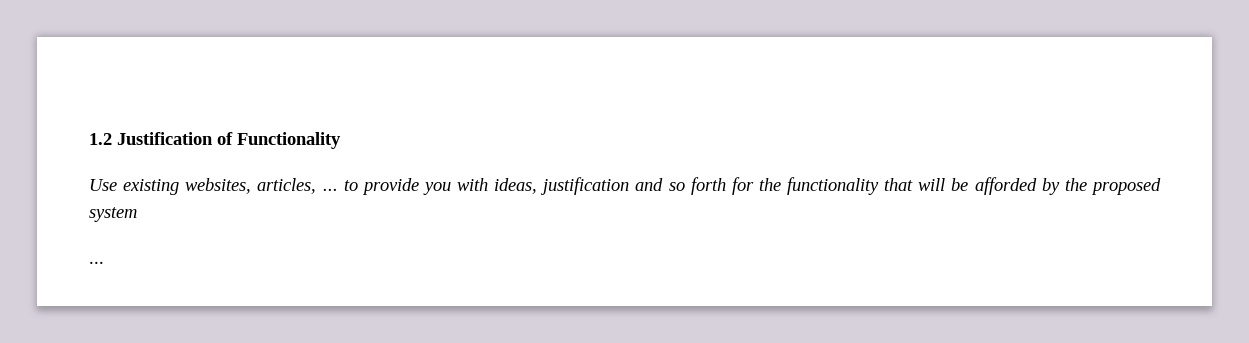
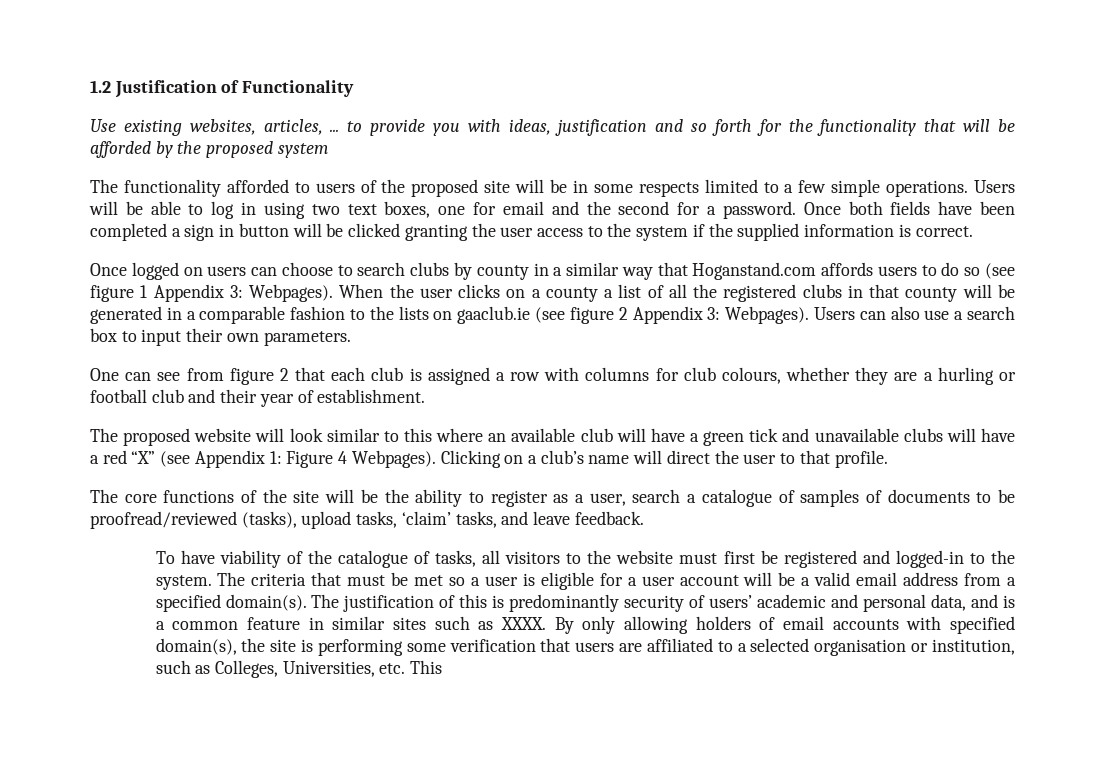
  Use existing websites, articles, ... to provide you with ideas, justification and so forth for the functionality that will be afforded by the proposed system
- ...
+ The functionality afforded to users of the proposed site will be in some respects limited to a few simple operations. Users will be able to log in using two text boxes, one for email and the second for a password. Once both fields have been completed a sign in button will be clicked granting the user access to the system if the supplied information is correct.
+ Once logged on users can choose to search clubs by county in a similar way that Hoganstand.com affords users to do so (see figure 1 Appendix 3: Webpages). When the user clicks on a county a list of all the registered clubs in that county will be generated in a comparable fashion to the lists on gaaclub.ie (see figure 2 Appendix 3: Webpages). Users can also use a search box to input their own parameters.
+ One can see from figure 2 that each club is assigned a row with columns for club colours, whether they are a hurling or football club and their year of establishment.
+ The proposed website will look similar to this where an available club will have a green tick and unavailable clubs will have a red “X” (see Appendix 1: Figure 4 Webpages). Clicking on a club’s name will direct the user to that profile.
+ The core functions of the site will be the ability to register as a user, search a catalogue of samples of documents to be proofread/reviewed (tasks), upload tasks, ‘claim’ tasks, and leave feedback.
+ To have viability of the catalogue of tasks, all visitors to the website must first be registered and logged-in to the system. The criteria that must be met so a user is eligible for a user account will be a valid email address from a specified domain(s). The justification of this is predominantly security of users’ academic and personal data, and is a common feature in similar sites such as XXXX. By only allowing holders of email accounts with specified domain(s), the site is performing some verification that users are affiliated to a selected organisation or institution, such as Colleges, Universities, etc. This

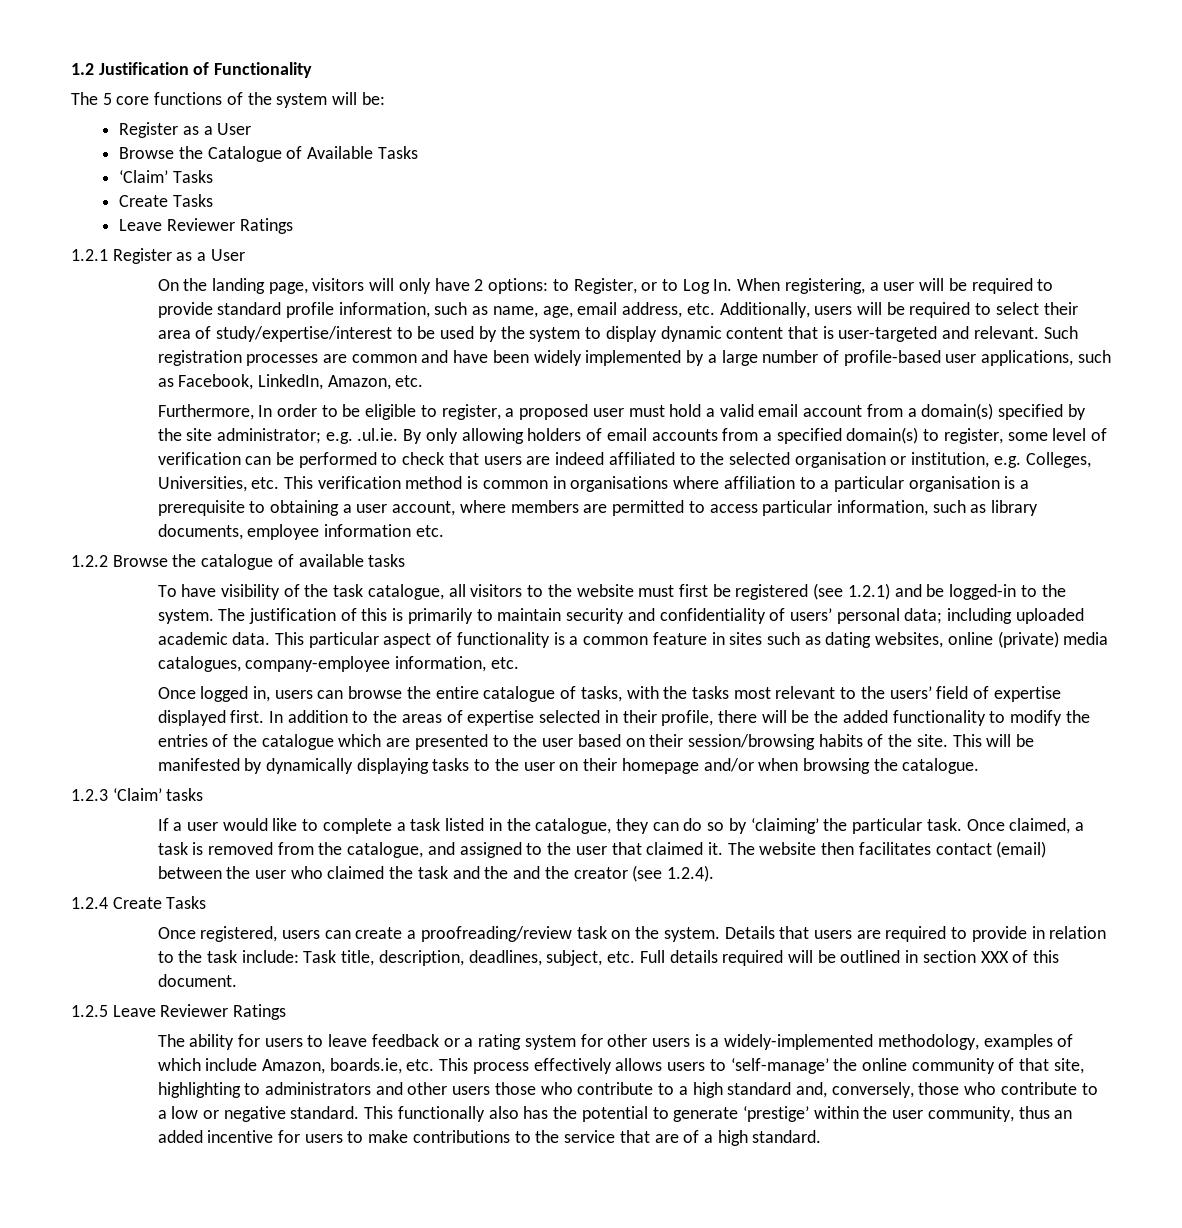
- Use existing websites, articles, ... to provide you with ideas, justification and so forth for the functionality that will be afforded by the proposed system
- The functionality afforded to users of the proposed site will be in some respects limited to a few simple operations. Users will be able to log in using two text boxes, one for email and the second for a password. Once both fields have been completed a sign in button will be clicked granting the user access to the system if the supplied information is correct.
- Once logged on users can choose to search clubs by county in a similar way that Hoganstand.com affords users to do so (see figure 1 Appendix 3: Webpages). When the user clicks on a county a list of all the registered clubs in that county will be generated in a comparable fashion to the lists on gaaclub.ie (see figure 2 Appendix 3: Webpages). Users can also use a search box to input their own parameters.
- One can see from figure 2 that each club is assigned a row with columns for club colours, whether they are a hurling or football club and their year of establishment.
- The proposed website will look similar to this where an available club will have a green tick and unavailable clubs will have a red “X” (see Appendix 1: Figure 4 Webpages). Clicking on a club’s name will direct the user to that profile.
- The core functions of the site will be the ability to register as a user, search a catalogue of samples of documents to be proofread/reviewed (tasks), upload tasks, ‘claim’ tasks, and leave feedback.
+ The 5 core functions of the system will be:
+ Register as a User
+ Browse the Catalogue of Available Tasks
+ ‘Claim’ Tasks
+ Create Tasks
+ Leave Reviewer Ratings
+ 1.2.1 Register as a User
+ On the landing page, visitors will only have 2 options: to Register, or to Log In. When registering, a user will be required to provide standard profile information, such as name, age, email address, etc. Additionally, users will be required to select their area of study/expertise/interest to be used by the system to display dynamic content that is user-targeted and relevant. Such registration processes are common and have been widely implemented by a large number of profile-based user applications, such as Facebook, LinkedIn, Amazon, etc.
+ Furthermore, In order to be eligible to register, a proposed user must hold a valid email account from a domain(s) specified by the site administrator; e.g. .ul.ie. By only allowing holders of email accounts from a specified domain(s) to register, some level of verification can be performed to check that users are indeed affiliated to the selected organisation or institution, e.g. Colleges, Universities, etc. This verification method is common in organisations where affiliation to a particular organisation is a prerequisite to obtaining a user account, where members are permitted to access particular information, such as library documents, employee information etc.
+ 1.2.2 Browse the catalogue of available tasks
- To have viability of the catalogue of tasks, all visitors to the website must first be registered and logged-in to the system.
+ To have visibility of the task catalogue, all visitors to the website must first be registered (see 1.2.1) and be logged-in to the system.
- The criteria that must be met so a user is eligible for a user account will be a valid email address from a specified domain(s). The justification of this is predominantly security of users’ academic and personal data, and is a common feature in similar sites such as XXXX. By only allowing holders of email accounts with specified domain(s), the site is performing some verification that users are affiliated to a selected organisation or institution, such as Colleges, Universities, etc. This
+ The justification of this is primarily to maintain security and confidentiality of users’ personal data; including uploaded academic data. This particular aspect of functionality is a common feature in sites such as dating websites, online (private) media catalogues, company-employee information, etc.
+ Once logged in, users can browse the entire catalogue of tasks, with the tasks most relevant to the users’ field of expertise displayed first. In addition to the areas of expertise selected in their profile, there will be the added functionality to modify the entries of the catalogue which are presented to the user based on their session/browsing habits of the site. This will be manifested by dynamically displaying tasks to the user on their homepage and/or when browsing the catalogue.
+ 1.2.3 ‘Claim’ tasks
+ If a user would like to complete a task listed in the catalogue, they can do so by ‘claiming’ the particular task. Once claimed, a task is removed from the catalogue, and assigned to the user that claimed it. The website then facilitates contact (email) between the user who claimed the task and the and the creator (see 1.2.4).
+ 1.2.4 Create Tasks
+ Once registered, users can create a proofreading/review task on the system. Details that users are required to provide in relation to the task include: Task title, description, deadlines, subject, etc. Full details required will be outlined in section XXX of this document.
+ 1.2.5 Leave Reviewer Ratings
+ The ability for users to leave feedback or a rating system for other users is a widely-implemented methodology, examples of which include Amazon, boards.ie, etc. This process effectively allows users to ‘self-manage’ the online community of that site, highlighting to administrators and other users those who contribute to a high standard and, conversely, those who contribute to a low or negative standard. This functionally also has the potential to generate ‘prestige’ within the user community, thus an added incentive for users to make contributions to the service that are of a high standard.

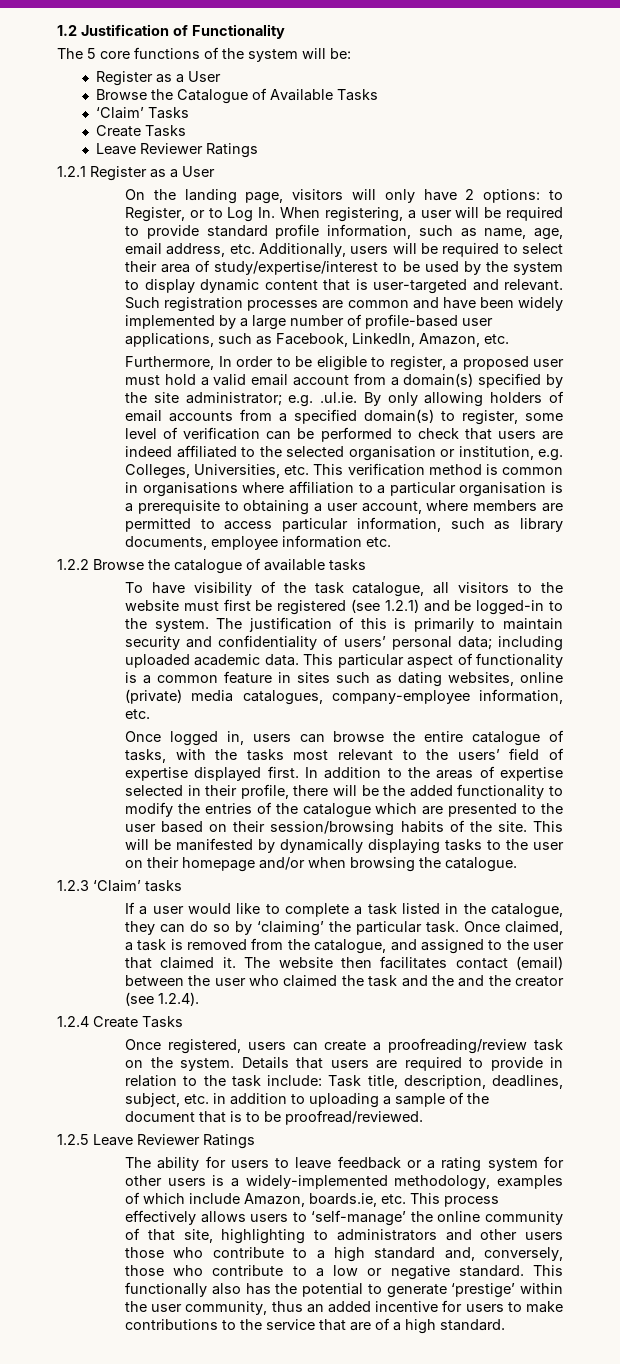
- Details that users are required to provide in relation to the task include: Task title, description, deadlines, subject, etc. Full details required will be outlined in section XXX of this document.
+ Details that users are required to provide in relation to the task include: Task title, description, deadlines, subject, etc. in addition to uploading a sample of the document that is to be proofread/reviewed.

